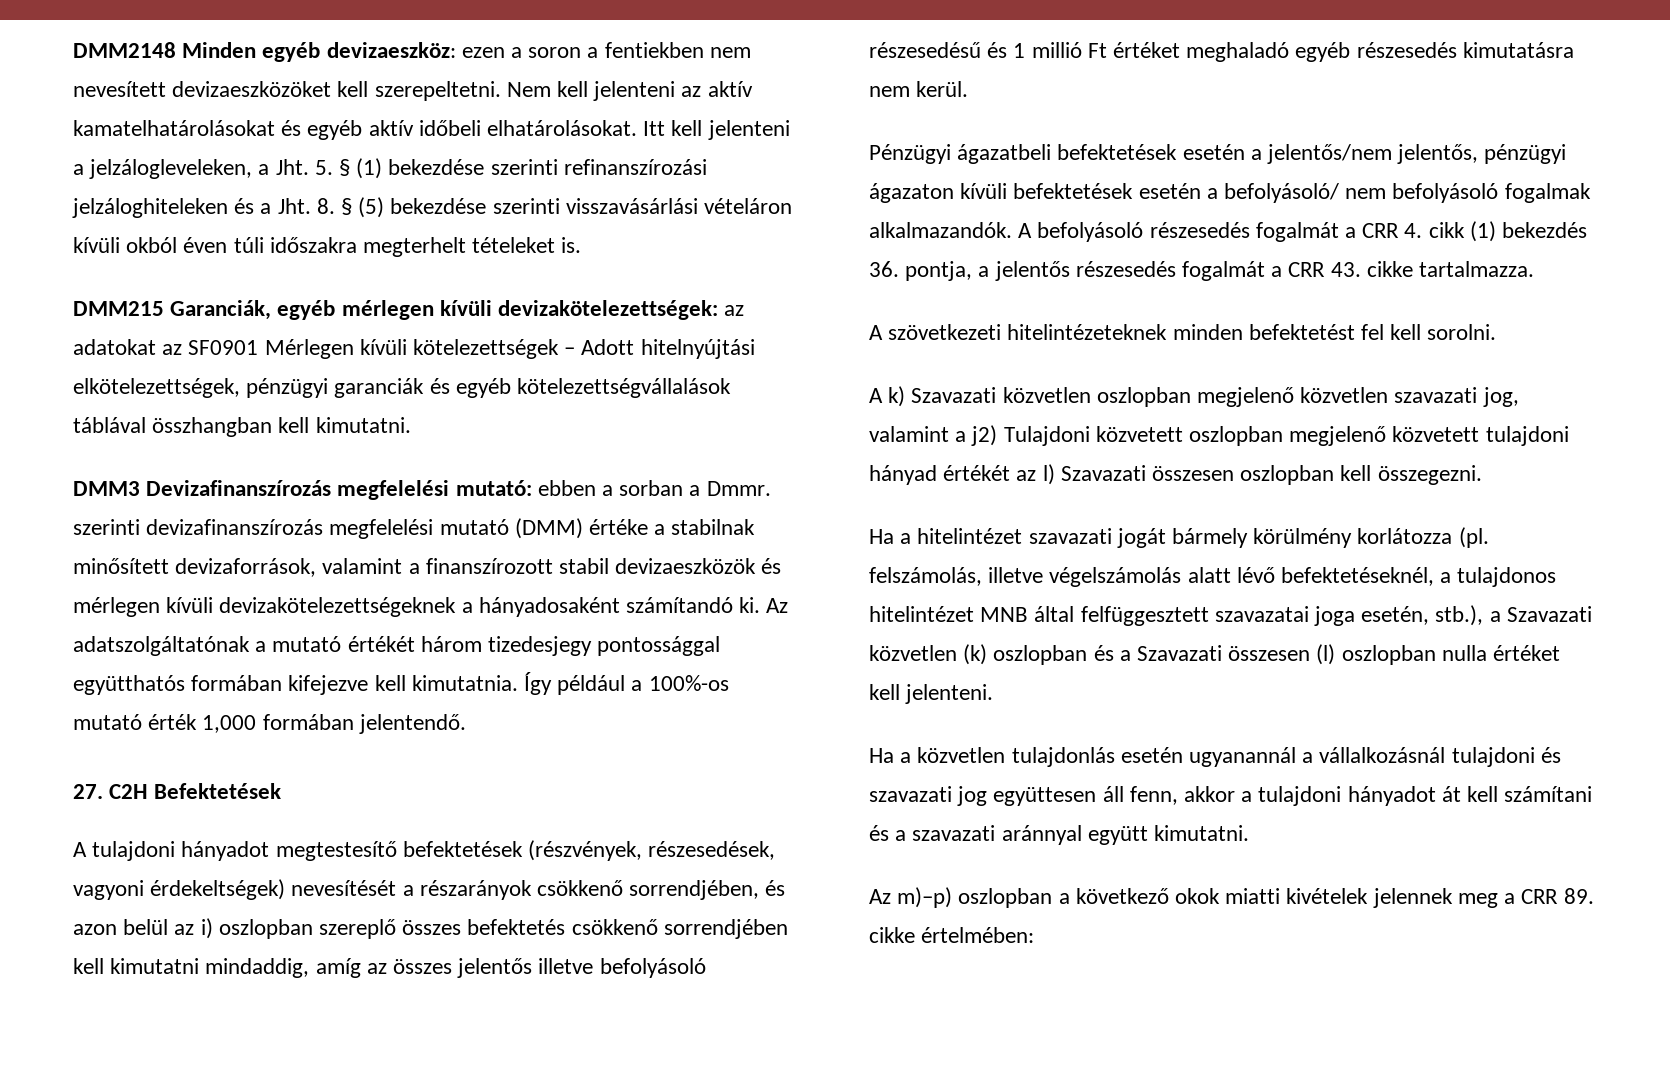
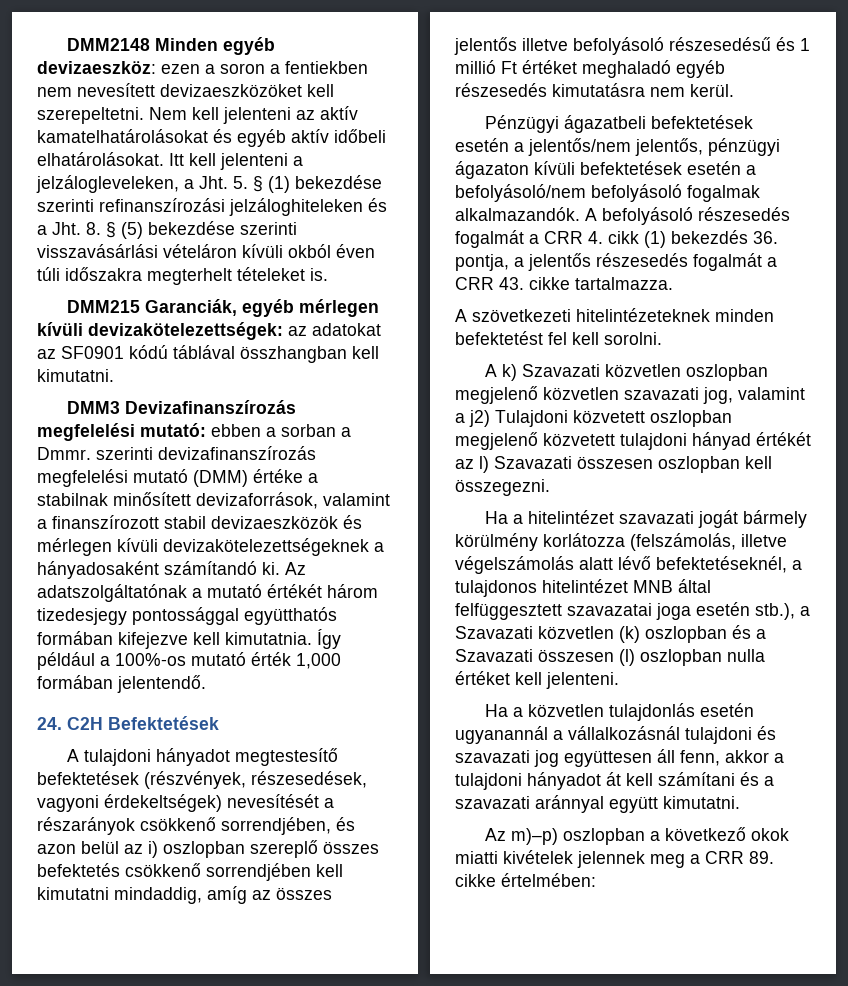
- DMM215 Garanciák, egyéb mérlegen kívüli devizakötelezettségek: az adatokat az SF0901 Mérlegen kívüli kötelezettségek – Adott hitelnyújtási elkötelezettségek, pénzügyi garanciák és egyéb kötelezettségvállalások táblával összhangban kell kimutatni.
+ DMM215 Garanciák, egyéb mérlegen kívüli devizakötelezettségek: az adatokat az SF0901 kódú táblával összhangban kell kimutatni.
- 27. C2H Befektetések
+ 24. C2H Befektetések
- Pénzügyi ágazatbeli befektetések esetén a jelentős/nem jelentős, pénzügyi ágazaton kívüli befektetések esetén a befolyásoló/ nem befolyásoló fogalmak alkalmazandók.
+ Pénzügyi ágazatbeli befektetések esetén a jelentős/nem jelentős, pénzügyi ágazaton kívüli befektetések esetén a befolyásoló/nem befolyásoló fogalmak alkalmazandók.
- Ha a hitelintézet szavazati jogát bármely körülmény korlátozza (pl. felszámolás, illetve végelszámolás alatt lévő befektetéseknél, a tulajdonos hitelintézet MNB által felfüggesztett szavazatai joga esetén, stb.), a Szavazati közvetlen (k) oszlopban és a Szavazati összesen (l) oszlopban nulla értéket kell jelenteni.
+ Ha a hitelintézet szavazati jogát bármely körülmény korlátozza (felszámolás, illetve végelszámolás alatt lévő befektetéseknél, a tulajdonos hitelintézet MNB által felfüggesztett szavazatai joga esetén stb.), a Szavazati közvetlen (k) oszlopban és a Szavazati összesen (l) oszlopban nulla értéket kell jelenteni.

